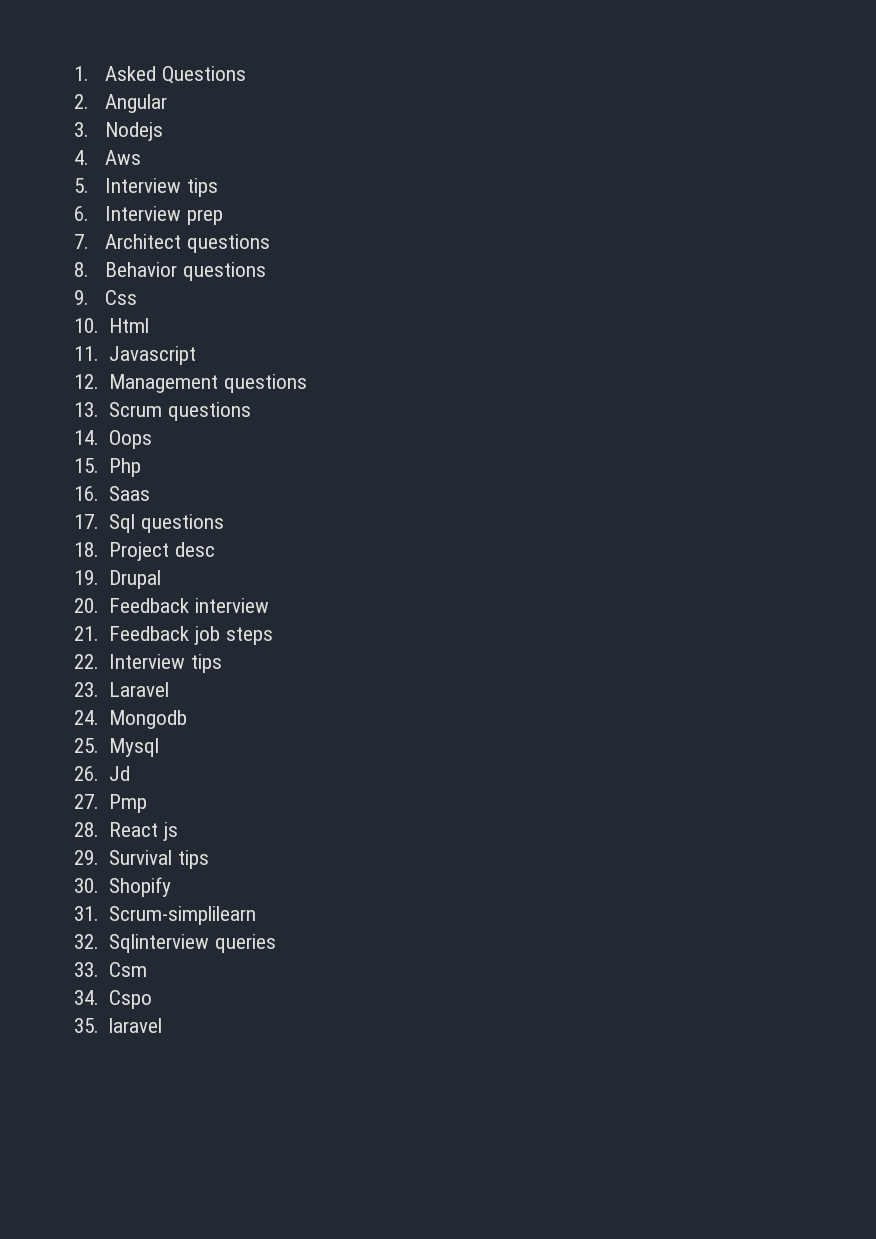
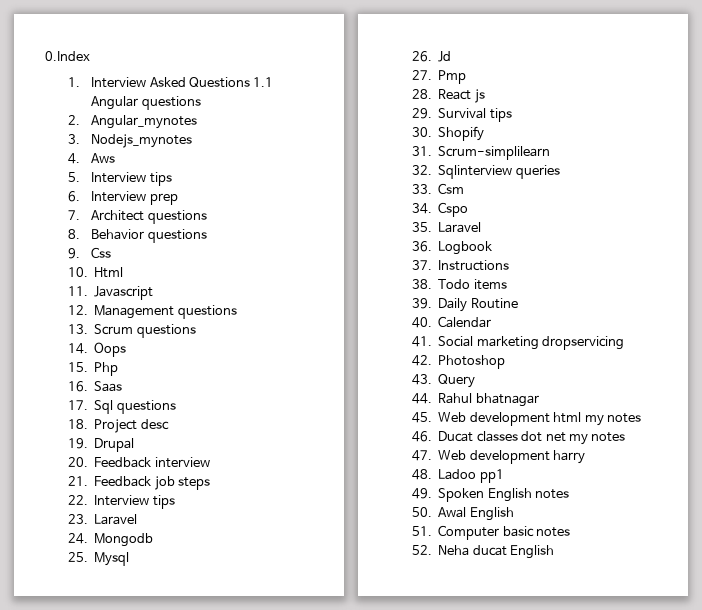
- 1. Asked Questions
+ 0.Index
+ 1. Interview Asked Questions 1.1 Angular questions
- 2. Angular
+ 2. Angular_mynotes
- 3. Nodejs
+ 3. Nodejs_mynotes
- 35. laravel
+ 35. Laravel
+ 36. Logbook
+ 37. Instructions
+ 38. Todo items
+ 39. Daily Routine
+ 40. Calendar
+ 41. Social marketing dropservicing
+ 42. Photoshop
+ 43. Query
+ 44. Rahul bhatnagar
+ 45. Web development html my notes
+ 46. Ducat classes dot net my notes
+ 47. Web development harry
+ 48. Ladoo pp1
+ 49. Spoken English notes
+ 50. Awal English
+ 51. Computer basic notes
+ 52. Neha ducat English

